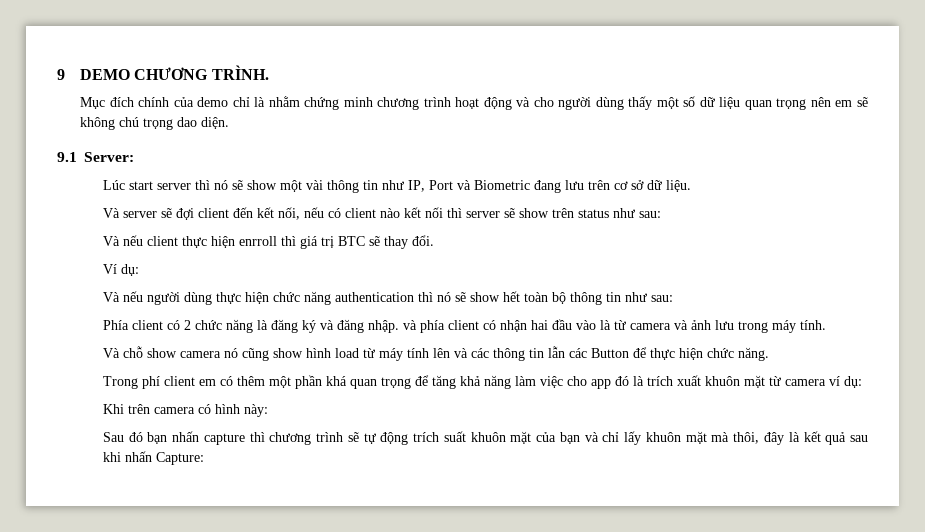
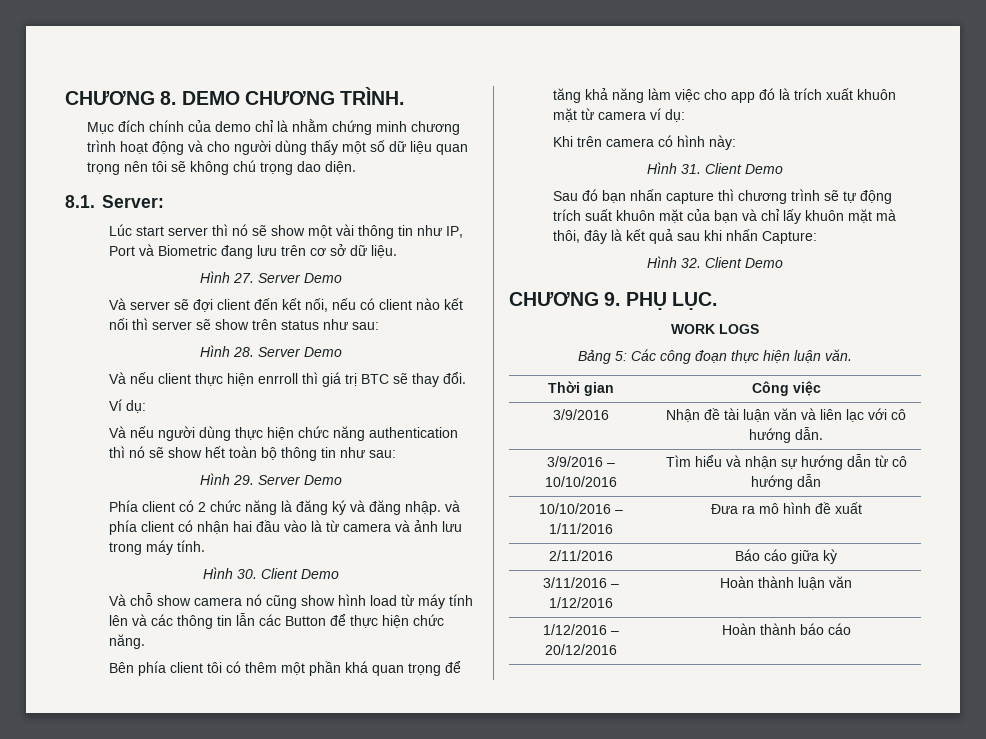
- 9 DEMO CHƯƠNG TRÌNH.
+ CHƯƠNG 8. DEMO CHƯƠNG TRÌNH.
- Mục đích chính của demo chỉ là nhằm chứng minh chương trình hoạt động và cho người dùng thấy một số dữ liệu quan trọng nên em sẽ không chú trọng dao diện.
+ Mục đích chính của demo chỉ là nhằm chứng minh chương trình hoạt động và cho người dùng thấy một số dữ liệu quan trọng nên tôi sẽ không chú trọng dao diện.
- 9.1 Server:
+ 8.1. Server:
+ Hình 27. Server Demo
+ Hình 28. Server Demo
+ Hình 29. Server Demo
+ Hình 30. Client Demo
- Trong phí client em có thêm một phần khá quan trọng để tăng khả năng làm việc cho app đó là trích xuất khuôn mặt từ camera ví dụ:
+ Bên phía client tôi có thêm một phần khá quan trọng để tăng khả năng làm việc cho app đó là trích xuất khuôn mặt từ camera ví dụ:
+ Hình 31. Client Demo
+ Hình 32. Client Demo
+ CHƯƠNG 9. PHỤ LỤC.
+ WORK LOGS
+ Bảng 5: Các công đoạn thực hiện luận văn.
+ Thời gian | Công việc
+ 3/9/2016 | Nhận đề tài luận văn và liên lạc với cô hướng dẫn.
+ 3/9/2016 – 10/10/2016 | Tìm hiểu và nhận sự hướng dẫn từ cô hướng dẫn
+ 10/10/2016 – 1/11/2016 | Đưa ra mô hình đề xuất
+ 2/11/2016 | Báo cáo giữa kỳ
+ 3/11/2016 – 1/12/2016 | Hoàn thành luận văn
+ 1/12/2016 – 20/12/2016 | Hoàn thành báo cáo

